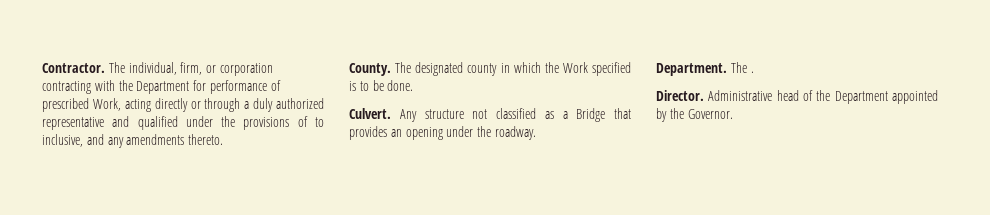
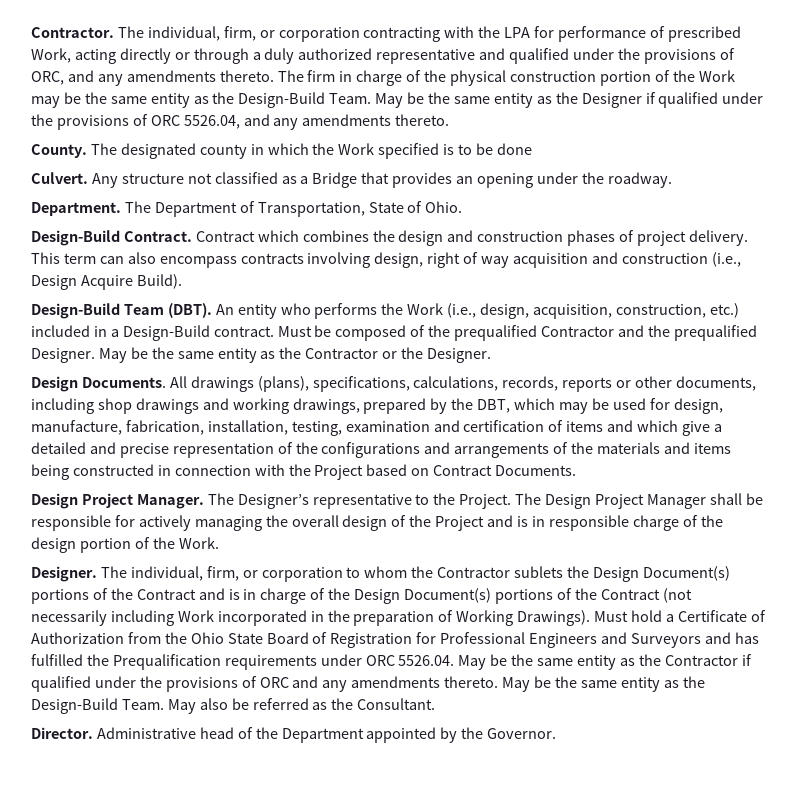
- The individual, firm, or corporation contracting with the Department for performance of prescribed Work, acting directly or through a duly authorized representative and qualified under the provisions of to inclusive, and any amendments thereto.
+ The individual, firm, or corporation contracting with the LPA for performance of prescribed Work, acting directly or through a duly authorized representative and qualified under the provisions of ORC, and any amendments thereto. The firm in charge of the physical construction portion of the Work may be the same entity as the Design-Build Team. May be the same entity as the Designer if qualified under the provisions of ORC 5526.04, and any amendments thereto.
- The designated county in which the Work specified is to be done.
+ The designated county in which the Work specified is to be done
- The .
+ The Department of Transportation, State of Ohio.
+ Design-Build Contract. Contract which combines the design and construction phases of project delivery. This term can also encompass contracts involving design, right of way acquisition and construction (i.e., Design Acquire Build).
+ Design-Build Team (DBT). An entity who performs the Work (i.e., design, acquisition, construction, etc.) included in a Design-Build contract. Must be composed of the prequalified Contractor and the prequalified Designer. May be the same entity as the Contractor or the Designer.
+ Design Documents. All drawings (plans), specifications, calculations, records, reports or other documents, including shop drawings and working drawings, prepared by the DBT, which may be used for design, manufacture, fabrication, installation, testing, examination and certification of items and which give a detailed and precise representation of the configurations and arrangements of the materials and items being constructed in connection with the Project based on Contract Documents.
+ Design Project Manager. The Designer’s representative to the Project. The Design Project Manager shall be responsible for actively managing the overall design of the Project and is in responsible charge of the design portion of the Work.
+ Designer. The individual, firm, or corporation to whom the Contractor sublets the Design Document(s) portions of the Contract and is in charge of the Design Document(s) portions of the Contract (not necessarily including Work incorporated in the preparation of Working Drawings). Must hold a Certificate of Authorization from the Ohio State Board of Registration for Professional Engineers and Surveyors and has fulfilled the Prequalification requirements under ORC 5526.04. May be the same entity as the Contractor if qualified under the provisions of ORC and any amendments thereto. May be the same entity as the Design-Build Team. May also be referred as the Consultant.

